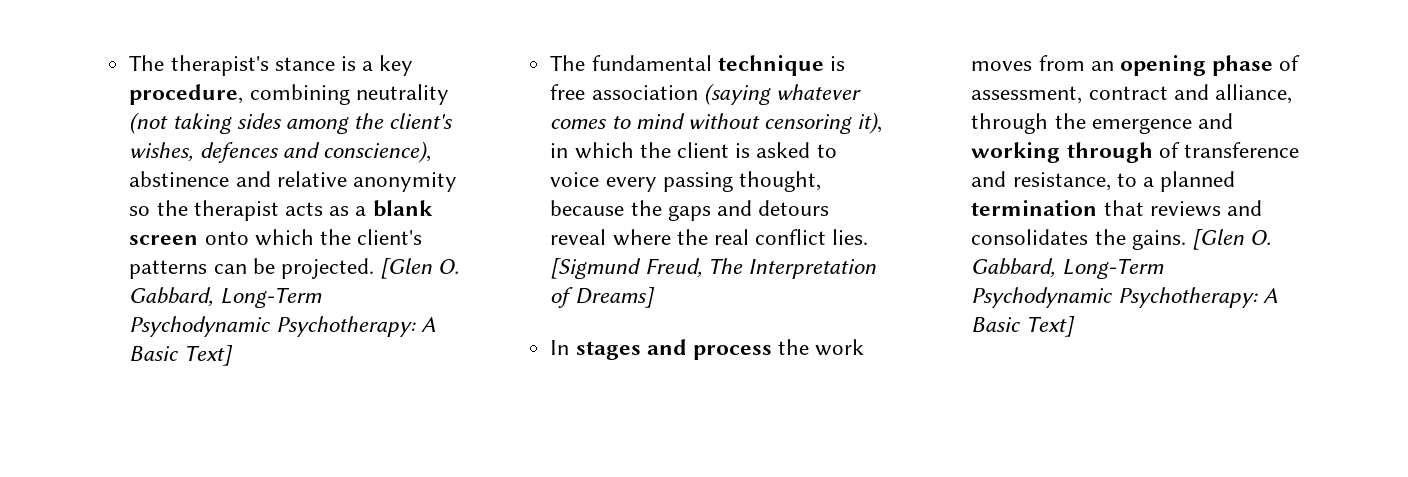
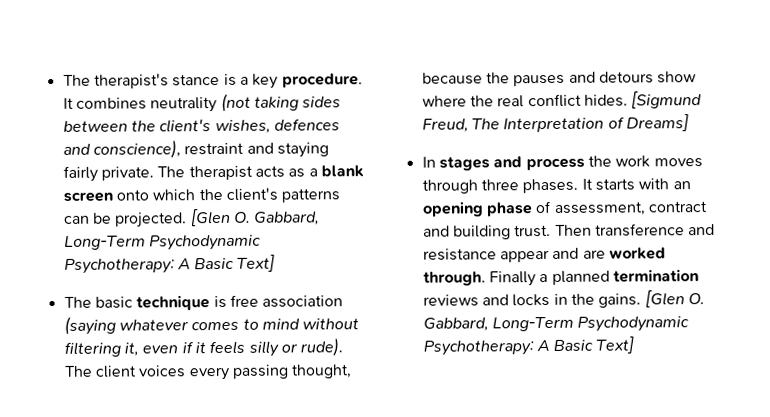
- The therapist's stance is a key procedure, combining neutrality (not taking sides among the client's wishes, defences and conscience), abstinence and relative anonymity so the therapist acts as a blank screen onto which the client's patterns can be projected.
+ The therapist's stance is a key procedure. It combines neutrality (not taking sides between the client's wishes, defences and conscience), restraint and staying fairly private. The therapist acts as a blank screen onto which the client's patterns can be projected.
- The fundamental technique is free association (saying whatever comes to mind without censoring it), in which the client is asked to voice every passing thought, because the gaps and detours reveal where the real conflict lies.
+ The basic technique is free association (saying whatever comes to mind without filtering it, even if it feels silly or rude). The client voices every passing thought, because the pauses and detours show where the real conflict hides.
- In stages and process the work moves from an opening phase of assessment, contract and alliance, through the emergence and working through of transference and resistance, to a planned termination that reviews and consolidates the gains.
+ In stages and process the work moves through three phases. It starts with an opening phase of assessment, contract and building trust. Then transference and resistance appear and are worked through. Finally a planned termination reviews and locks in the gains.

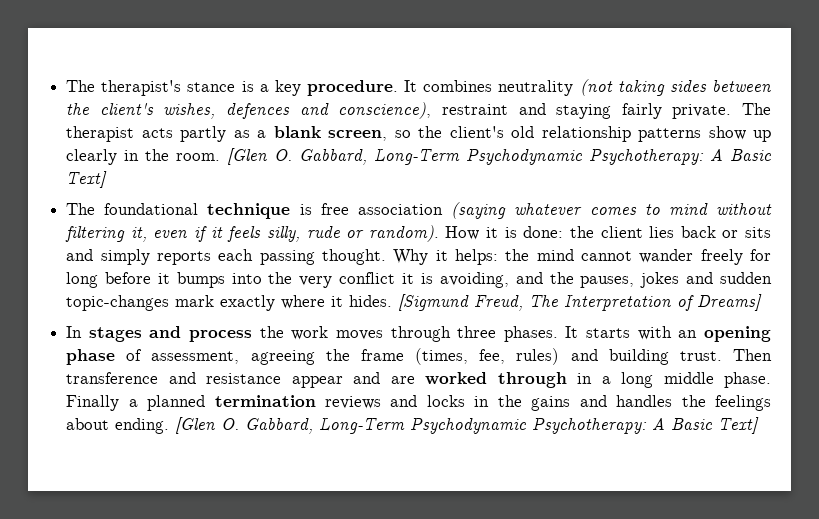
- The therapist acts as a blank screen onto which the client's patterns can be projected.
+ The therapist acts partly as a blank screen, so the client's old relationship patterns show up clearly in the room.
- The basic technique is free association (saying whatever comes to mind without filtering it, even if it feels silly or rude). The client voices every passing thought, because the pauses and detours show where the real conflict hides.
+ The foundational technique is free association (saying whatever comes to mind without filtering it, even if it feels silly, rude or random). How it is done: the client lies back or sits and simply reports each passing thought. Why it helps: the mind cannot wander freely for long before it bumps into the very conflict it is avoiding, and the pauses, jokes and sudden topic-changes mark exactly where it hides.
- It starts with an opening phase of assessment, contract and building trust.
+ It starts with an opening phase of assessment, agreeing the frame (times, fee, rules) and building trust.
- Then transference and resistance appear and are worked through.
+ Then transference and resistance appear and are worked through in a long middle phase.
- Finally a planned termination reviews and locks in the gains.
+ Finally a planned termination reviews and locks in the gains and handles the feelings about ending.

